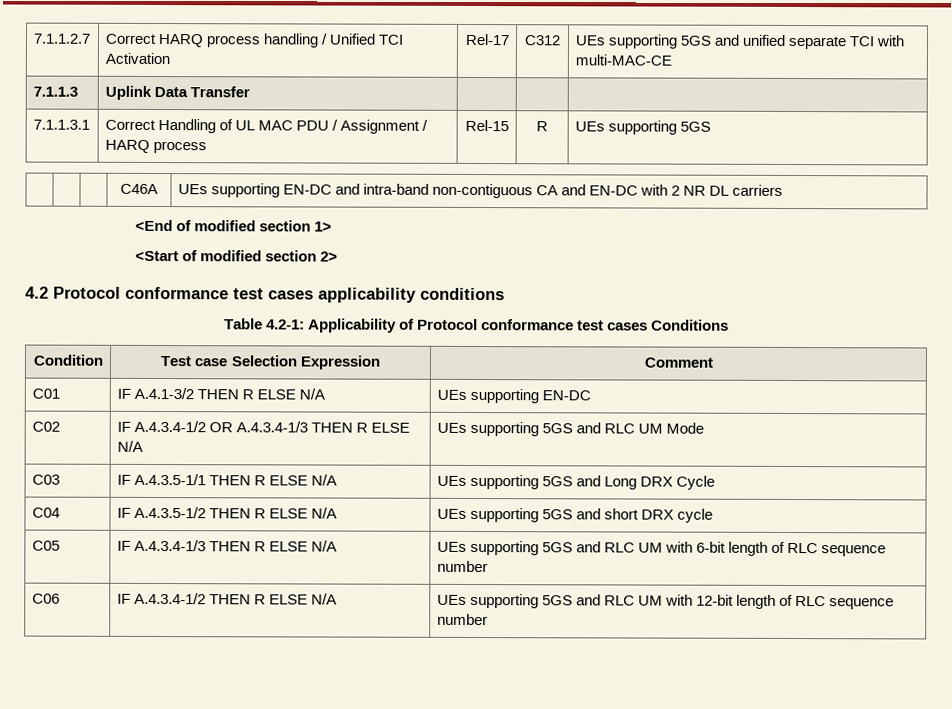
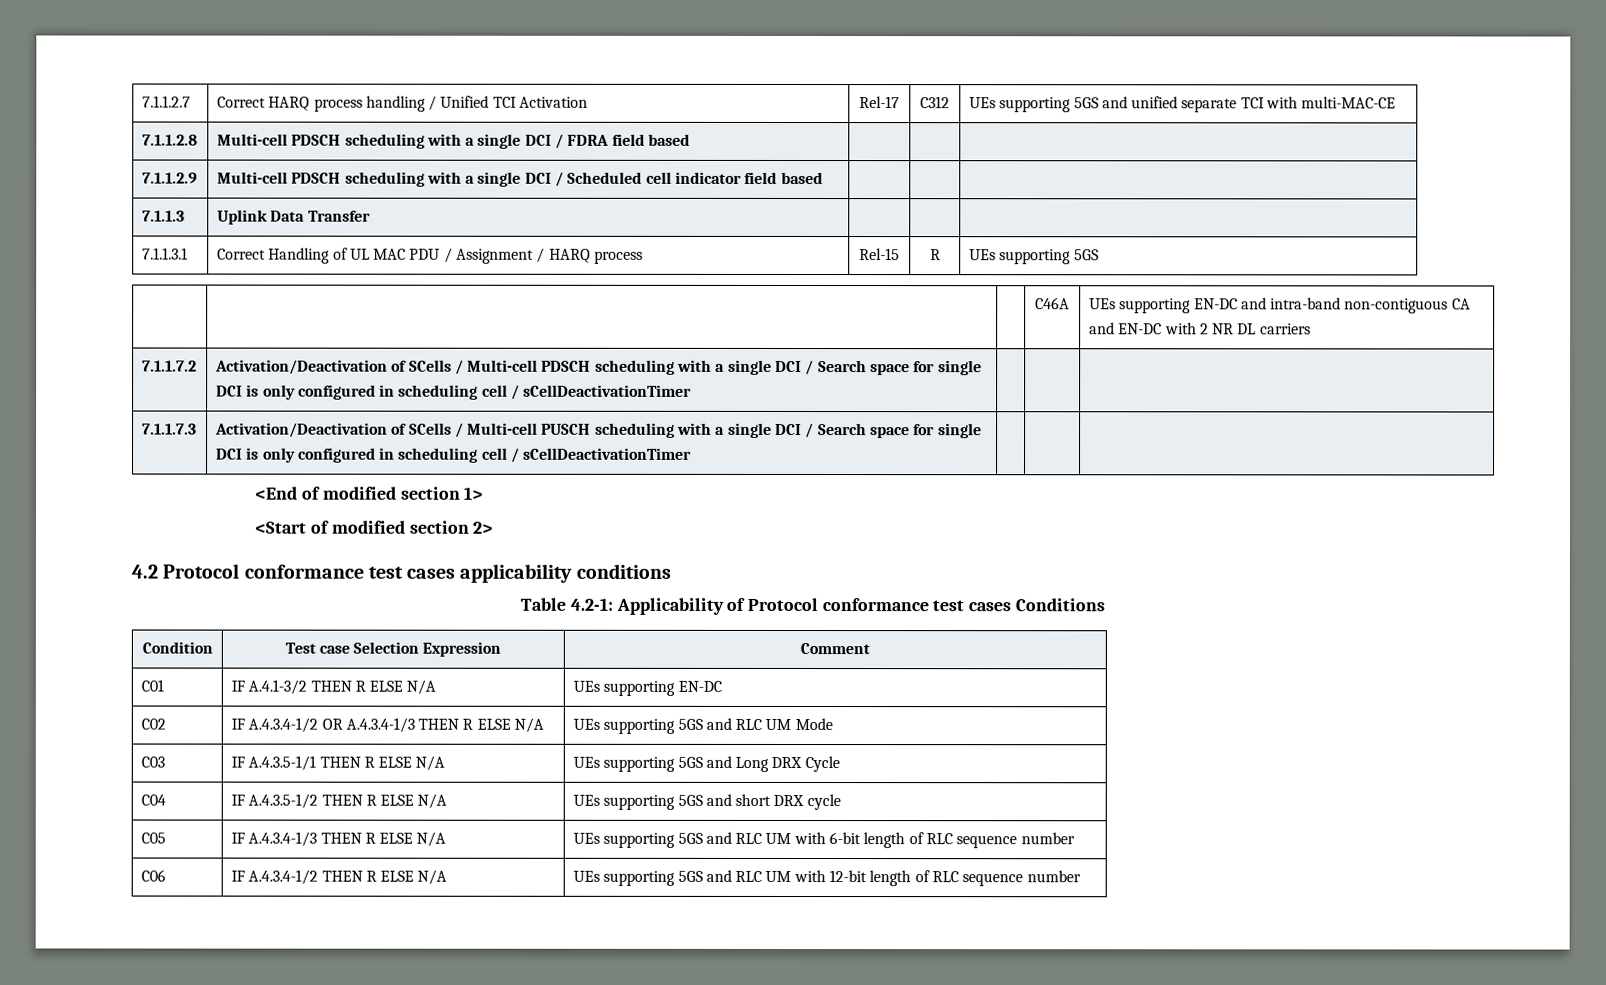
+ 7.1.1.2.8 | Multi-cell PDSCH scheduling with a single DCI / FDRA field based | | |
+ 7.1.1.2.9 | Multi-cell PDSCH scheduling with a single DCI / Scheduled cell indicator field based | | |
+ 7.1.1.7.2 | Activation/Deactivation of SCells / Multi-cell PDSCH scheduling with a single DCI / Search space for single DCI is only configured in scheduling cell / sCellDeactivationTimer | | |
+ 7.1.1.7.3 | Activation/Deactivation of SCells / Multi-cell PUSCH scheduling with a single DCI / Search space for single DCI is only configured in scheduling cell / sCellDeactivationTimer | | |

